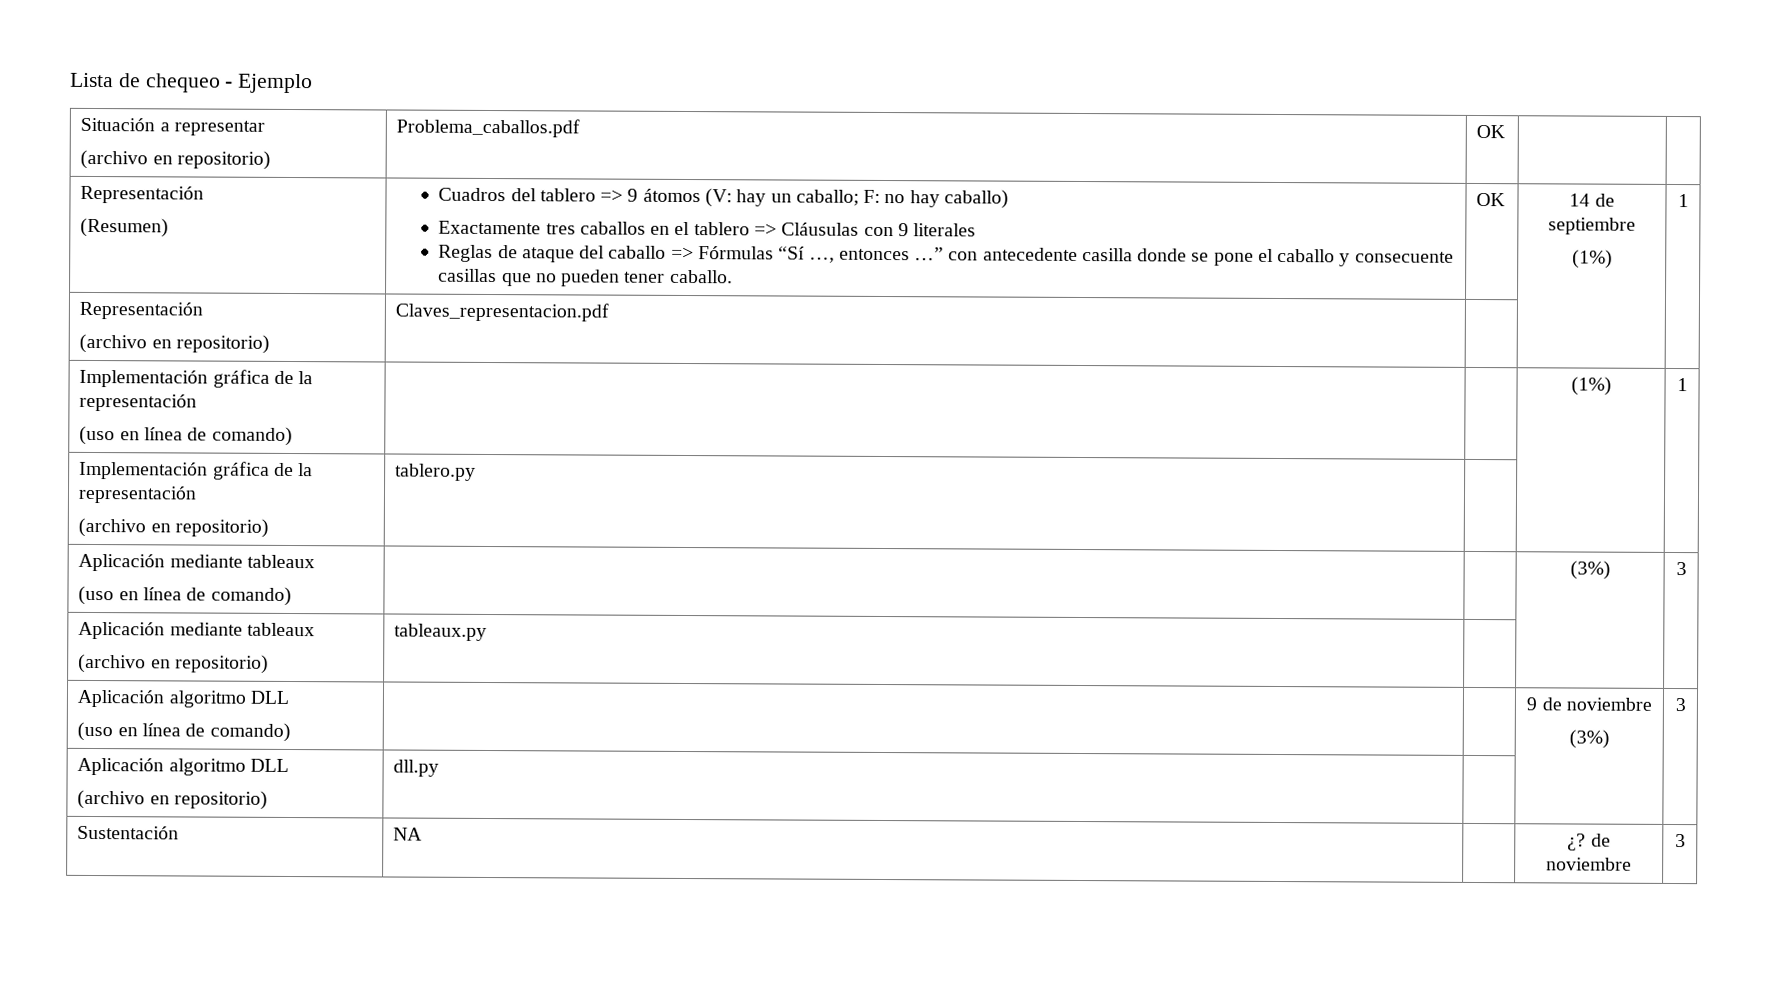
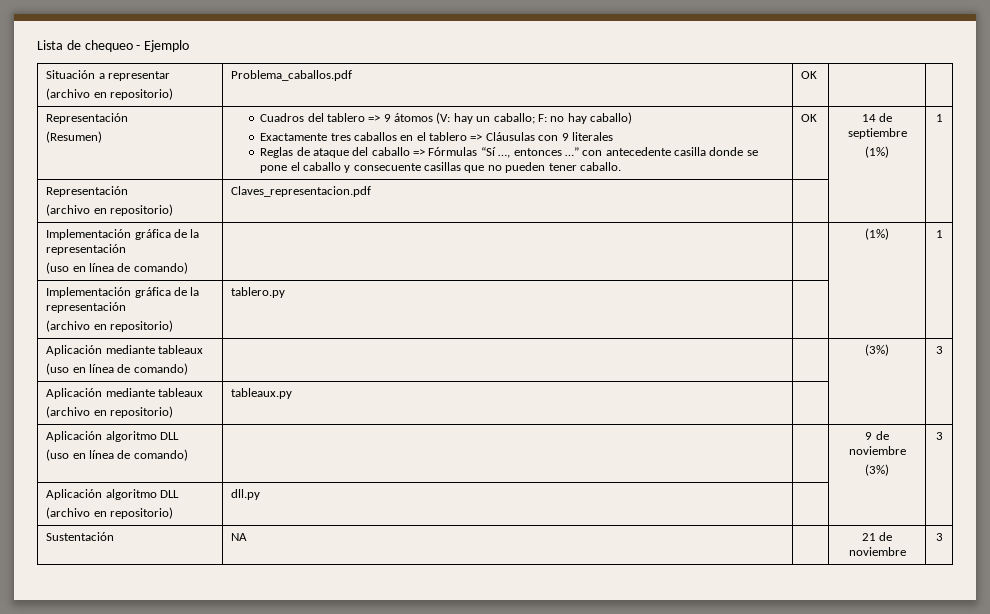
- Sustentación | NA | | ¿? de noviembre | 3
+ Sustentación | NA | | 21 de noviembre | 3

